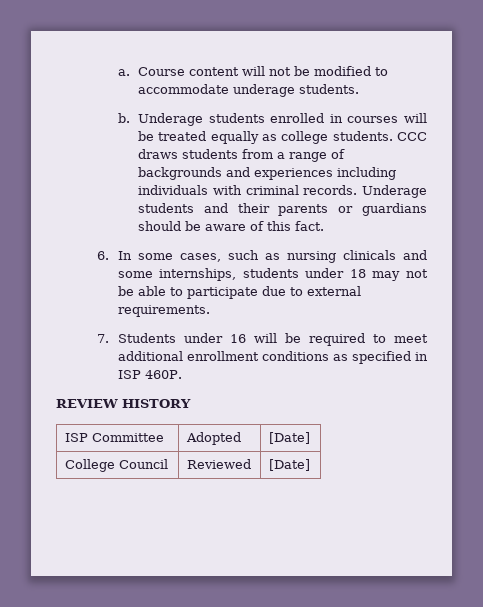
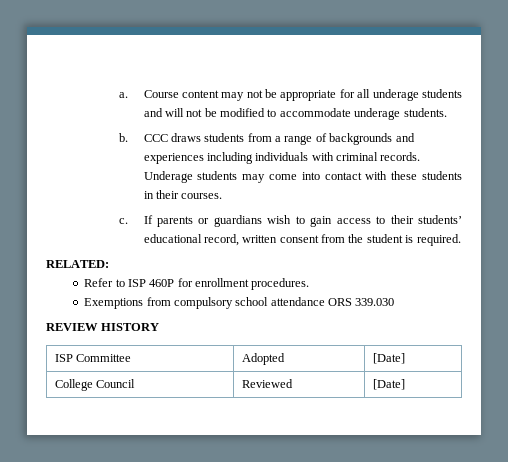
- Course content will not be modified to accommodate underage students.
+ Course content may not be appropriate for all underage students and will not be modified to accommodate underage students.
- Underage students enrolled in courses will be treated equally as college students.
- Underage students and their parents or guardians should be aware of this fact.
- 6. In some cases, such as nursing clinicals and some internships, students under 18 may not be able to participate due to external requirements.
- 7. Students under 16 will be required to meet additional enrollment conditions as specified in ISP 460P.
+ Underage students may come into contact with these students in their courses.
+ c. If parents or guardians wish to gain access to their students’ educational record, written consent from the student is required.
+ RELATED:
+ Refer to ISP 460P for enrollment procedures.
+ Exemptions from compulsory school attendance ORS 339.030

